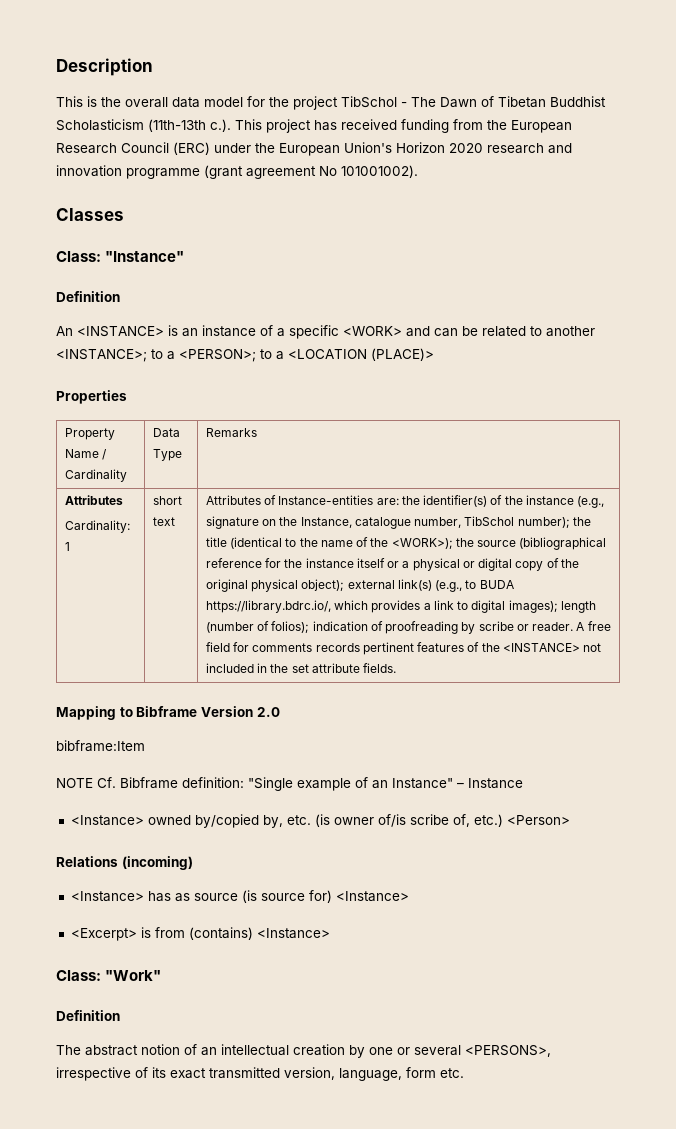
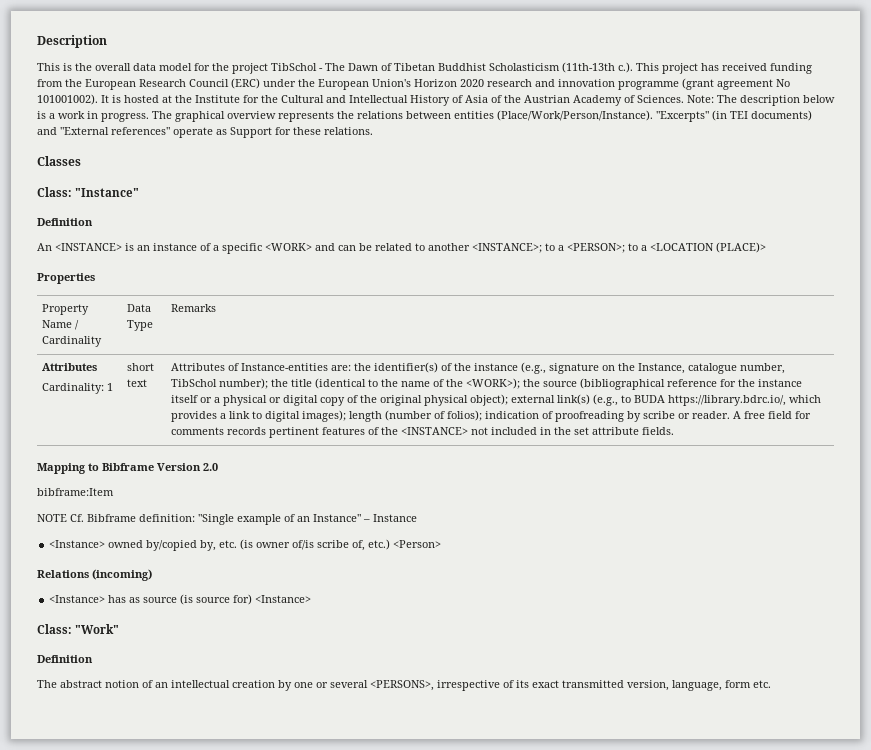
+ It is hosted at the Institute for the Cultural and Intellectual History of Asia of the Austrian Academy of Sciences. Note: The description below is a work in progress. The graphical overview represents the relations between entities (Place/Work/Person/Instance). "Excerpts" (in TEI documents) and "External references" operate as Support for these relations.
- <Excerpt> is from (contains) <Instance>

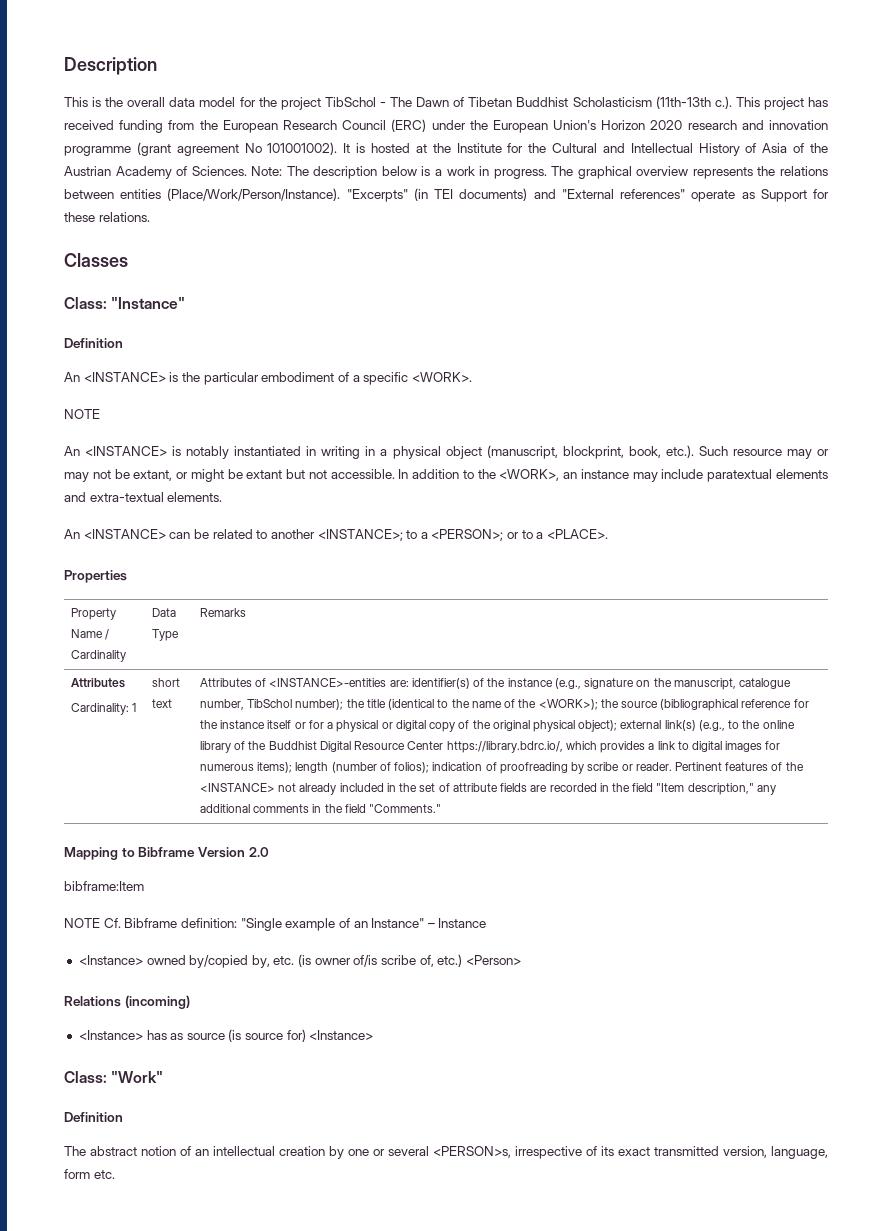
- An <INSTANCE> is an instance of a specific <WORK> and can be related to another <INSTANCE>; to a <PERSON>; to a <LOCATION (PLACE)>
+ An <INSTANCE> is the particular embodiment of a specific <WORK>.
+ NOTE
+ An <INSTANCE> is notably instantiated in writing in a physical object (manuscript, blockprint, book, etc.). Such resource may or may not be extant, or might be extant but not accessible. In addition to the <WORK>, an instance may include paratextual elements and extra-textual elements.
+ An <INSTANCE> can be related to another <INSTANCE>; to a <PERSON>; or to a <PLACE>.
- Attributes of Instance-entities are: the identifier(s) of the instance (e.g., signature on the Instance, catalogue number, TibSchol number);
+ Attributes of <INSTANCE>-entities are: identifier(s) of the instance (e.g., signature on the manuscript, catalogue number, TibSchol number);
- the source (bibliographical reference for the instance itself or a physical or digital copy of the original physical object);
+ the source (bibliographical reference for the instance itself or for a physical or digital copy of the original physical object);
- external link(s) (e.g., to BUDA https://library.bdrc.io/, which provides a link to digital images);
+ external link(s) (e.g., to the online library of the Buddhist Digital Resource Center https://library.bdrc.io/, which provides a link to digital images for numerous items);
- A free field for comments records pertinent features of the <INSTANCE> not included in the set attribute fields.
+ Pertinent features of the <INSTANCE> not already included in the set of attribute fields are recorded in the field "Item description," any additional comments in the field "Comments."
- The abstract notion of an intellectual creation by one or several <PERSONS>, irrespective of its exact transmitted version, language, form etc.
+ The abstract notion of an intellectual creation by one or several <PERSON>s, irrespective of its exact transmitted version, language, form etc.

